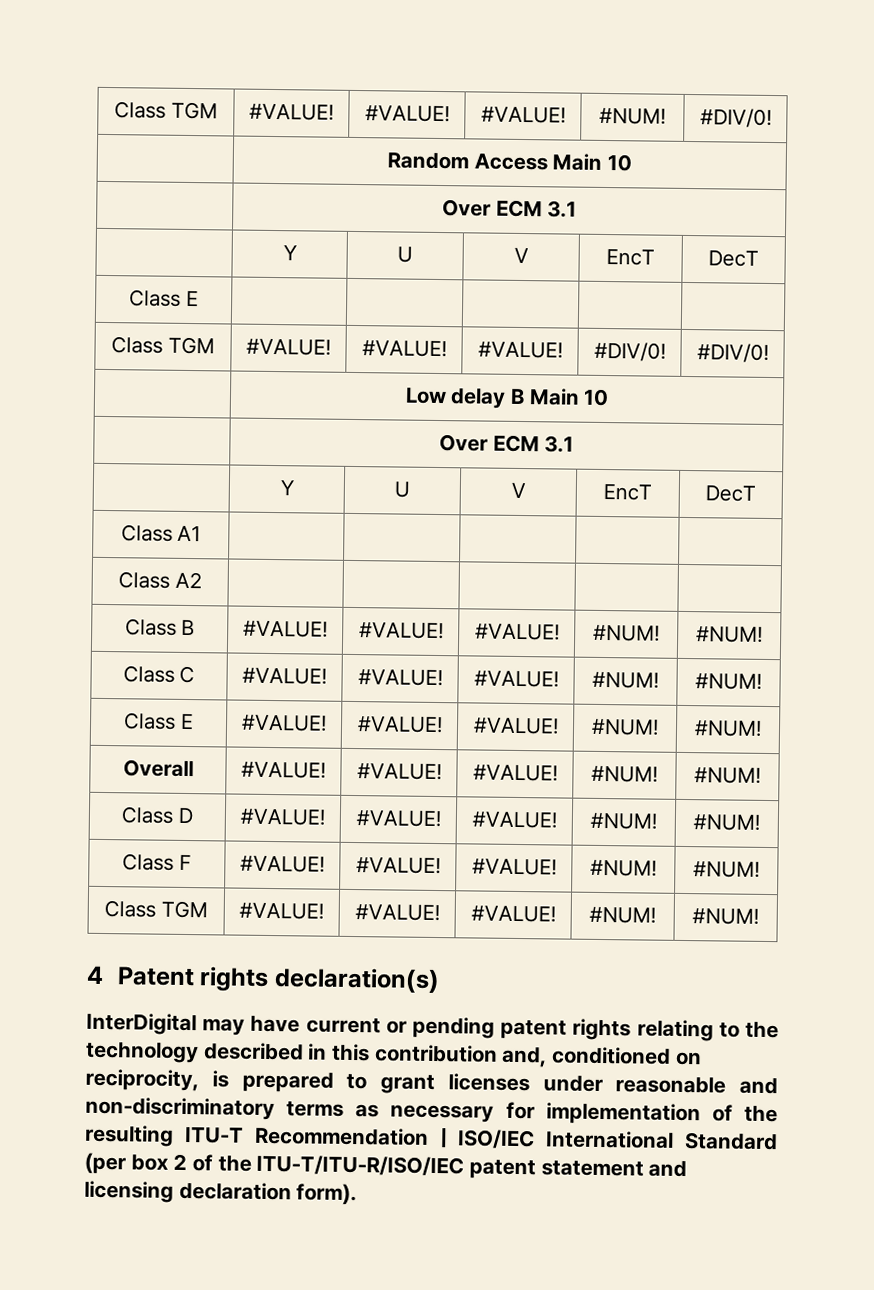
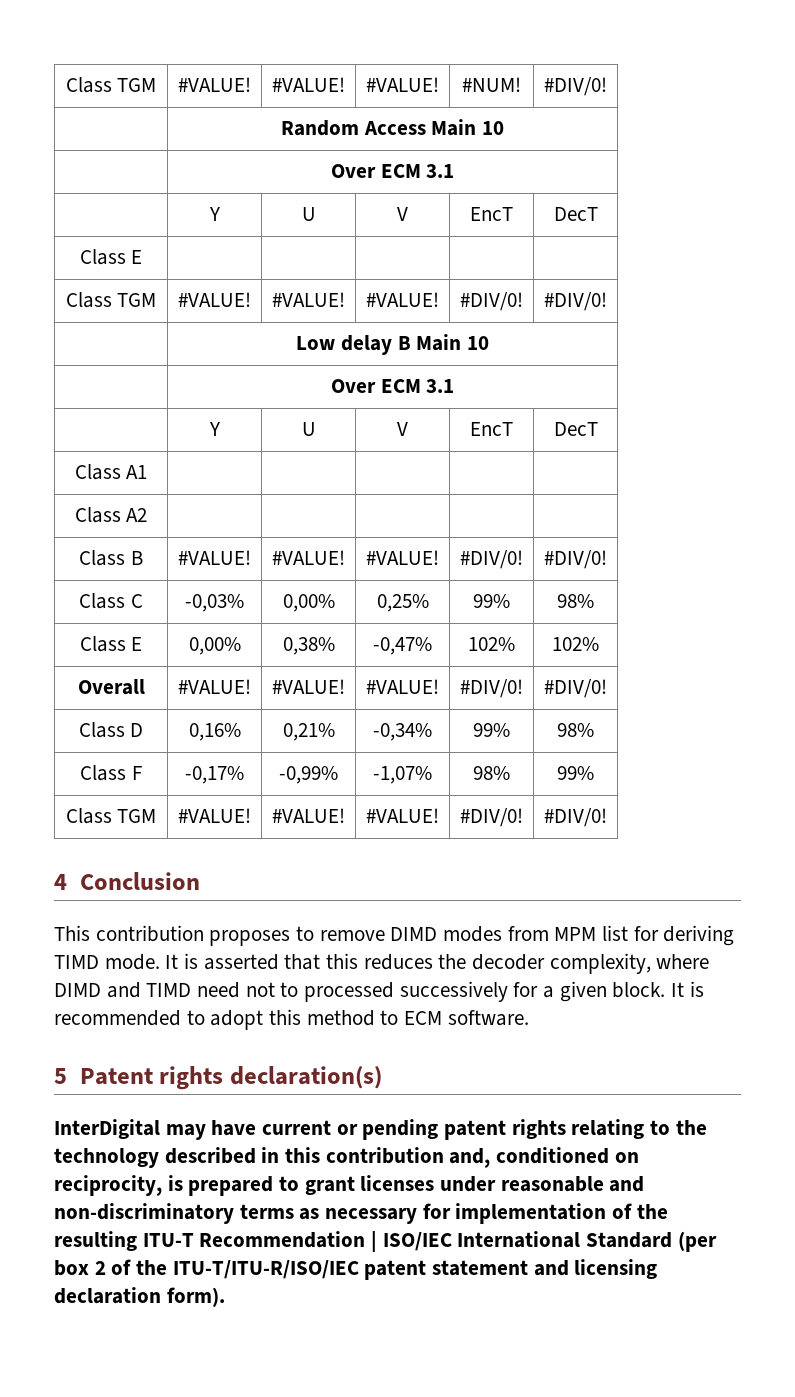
- Class B | #VALUE! | #VALUE! | #VALUE! | #NUM! | #NUM!
+ Class B | #VALUE! | #VALUE! | #VALUE! | #DIV/0! | #DIV/0!
- Class C | #VALUE! | #VALUE! | #VALUE! | #NUM! | #NUM!
- Class E | #VALUE! | #VALUE! | #VALUE! | #NUM! | #NUM!
+ Class C | -0,03% | 0,00% | 0,25% | 99% | 98%
+ Class E | 0,00% | 0,38% | -0,47% | 102% | 102%
- Overall | #VALUE! | #VALUE! | #VALUE! | #NUM! | #NUM!
+ Overall | #VALUE! | #VALUE! | #VALUE! | #DIV/0! | #DIV/0!
- Class D | #VALUE! | #VALUE! | #VALUE! | #NUM! | #NUM!
- Class F | #VALUE! | #VALUE! | #VALUE! | #NUM! | #NUM!
- Class TGM | #VALUE! | #VALUE! | #VALUE! | #NUM! | #NUM!
- 4 Patent rights declaration(s)
+ Class D | 0,16% | 0,21% | -0,34% | 99% | 98%
+ Class F | -0,17% | -0,99% | -1,07% | 98% | 99%
+ Class TGM | #VALUE! | #VALUE! | #VALUE! | #DIV/0! | #DIV/0!
+ 4 Conclusion
+ This contribution proposes to remove DIMD modes from MPM list for deriving TIMD mode. It is asserted that this reduces the decoder complexity, where DIMD and TIMD need not to processed successively for a given block. It is recommended to adopt this method to ECM software.
+ 5 Patent rights declaration(s)

